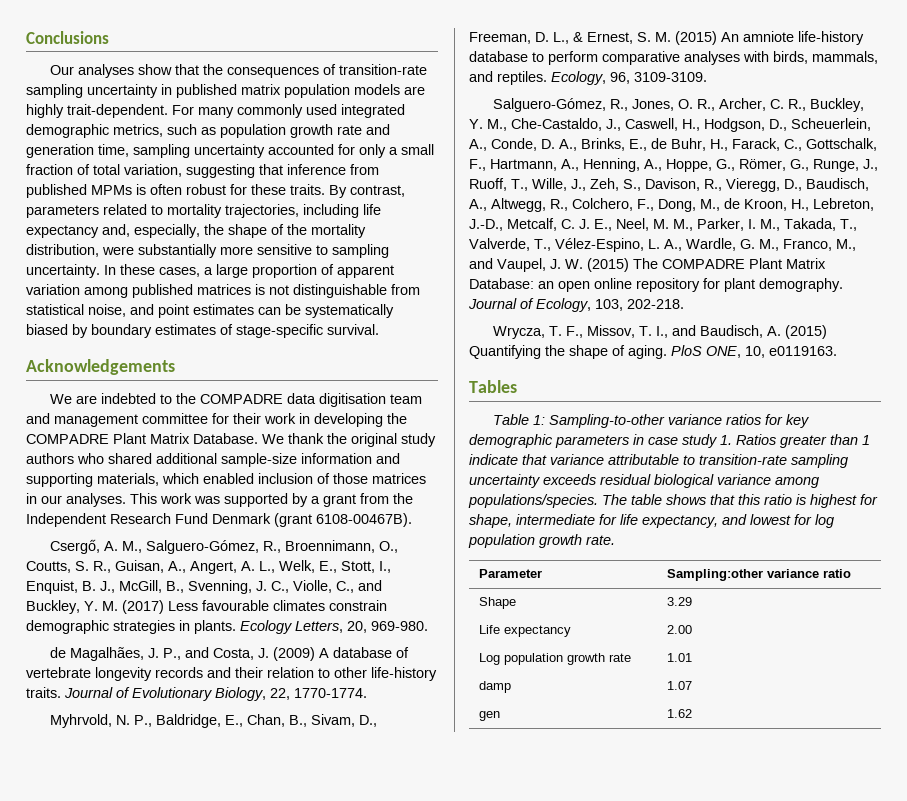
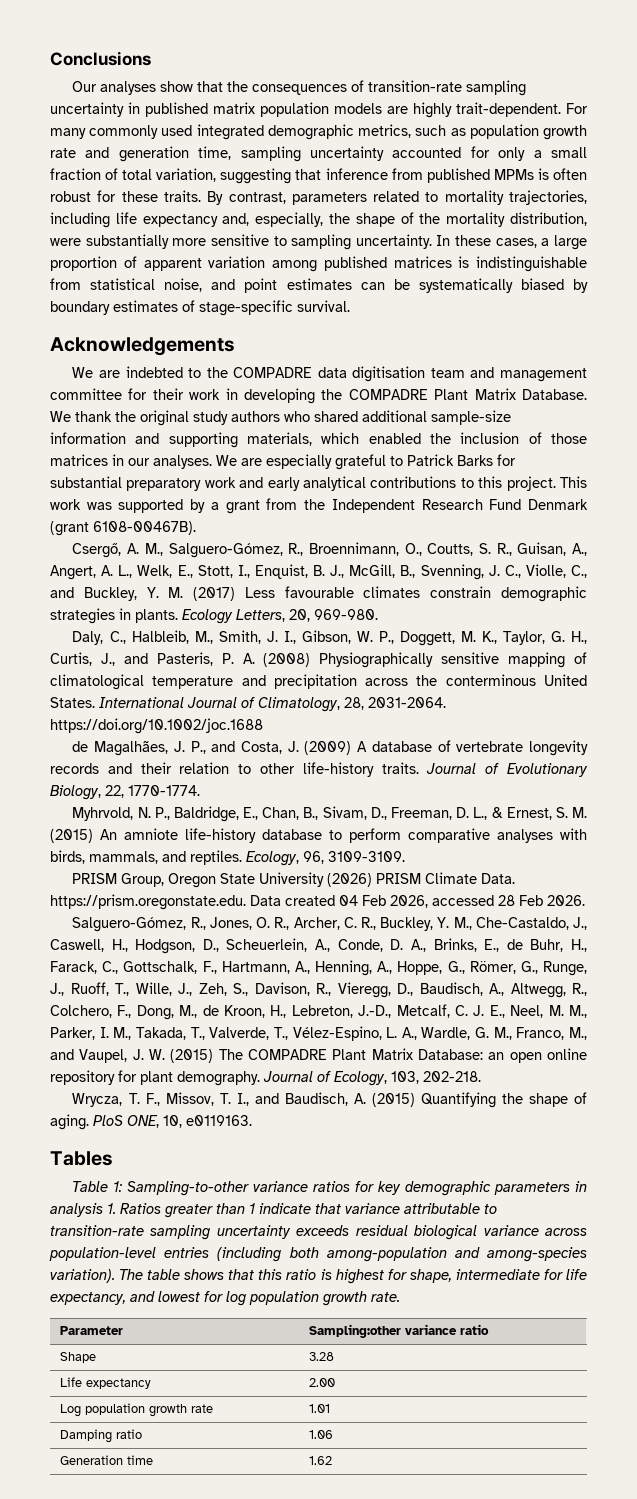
- In these cases, a large proportion of apparent variation among published matrices is not distinguishable from statistical noise, and point estimates can be systematically biased by boundary estimates of stage-specific survival.
+ In these cases, a large proportion of apparent variation among published matrices is indistinguishable from statistical noise, and point estimates can be systematically biased by boundary estimates of stage-specific survival.
- We thank the original study authors who shared additional sample-size information and supporting materials, which enabled inclusion of those matrices in our analyses.
+ We thank the original study authors who shared additional sample-size information and supporting materials, which enabled the inclusion of those matrices in our analyses.
+ We are especially grateful to Patrick Barks for substantial preparatory work and early analytical contributions to this project.
+ Daly, C., Halbleib, M., Smith, J. I., Gibson, W. P., Doggett, M. K., Taylor, G. H., Curtis, J., and Pasteris, P. A. (2008) Physiographically sensitive mapping of climatological temperature and precipitation across the conterminous United States. International Journal of Climatology, 28, 2031-2064. https://doi.org/10.1002/joc.1688
+ PRISM Group, Oregon State University (2026) PRISM Climate Data. https://prism.oregonstate.edu. Data created 04 Feb 2026, accessed 28 Feb 2026.
- Table 1: Sampling-to-other variance ratios for key demographic parameters in case study 1. Ratios greater than 1 indicate that variance attributable to transition-rate sampling uncertainty exceeds residual biological variance among populations/species.
+ Table 1: Sampling-to-other variance ratios for key demographic parameters in analysis 1. Ratios greater than 1 indicate that variance attributable to transition-rate sampling uncertainty exceeds residual biological variance across population-level entries (including both among-population and among-species variation).
- Shape | 3.29
+ Shape | 3.28
- damp | 1.07
- gen | 1.62
+ Damping ratio | 1.06
+ Generation time | 1.62

